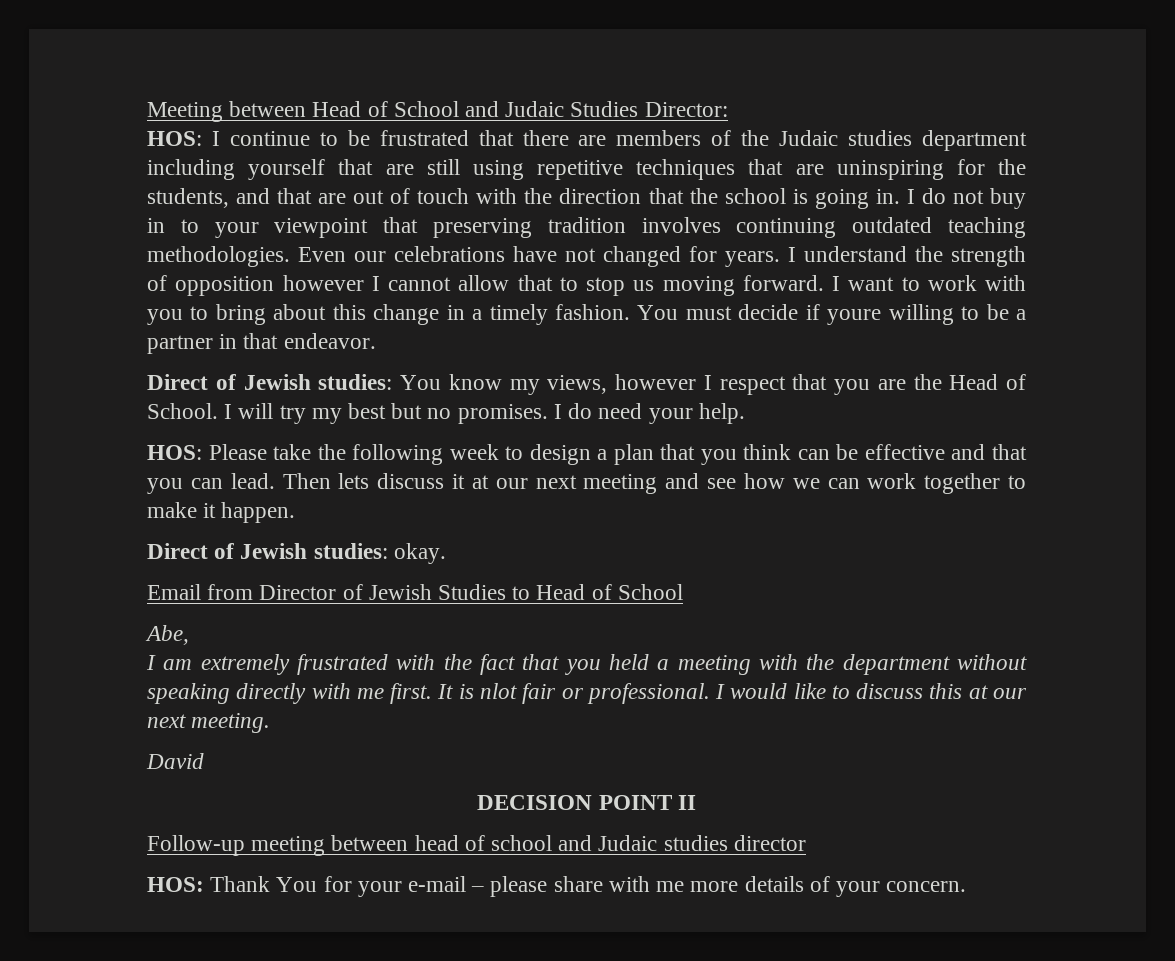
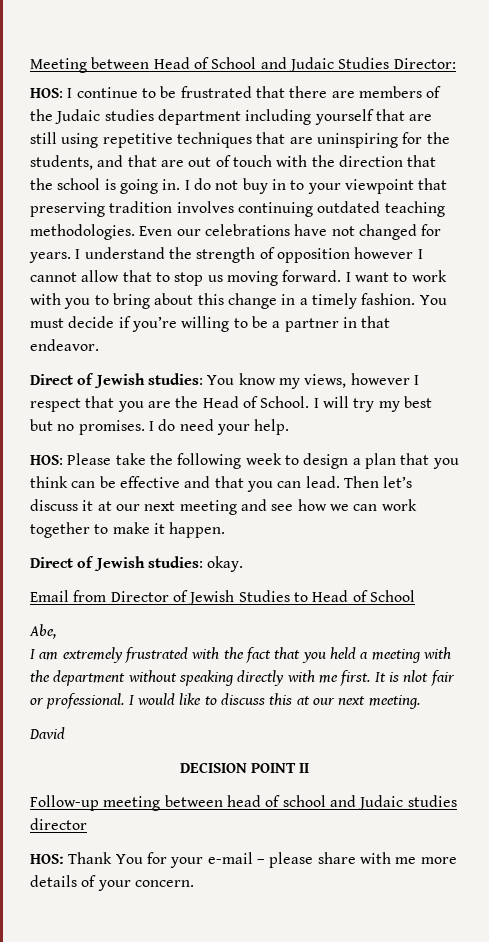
- You must decide if youre willing to be a partner in that endeavor.
+ You must decide if you’re willing to be a partner in that endeavor.
- Then lets discuss it at our next meeting and see how we can work together to make it happen.
+ Then let’s discuss it at our next meeting and see how we can work together to make it happen.

